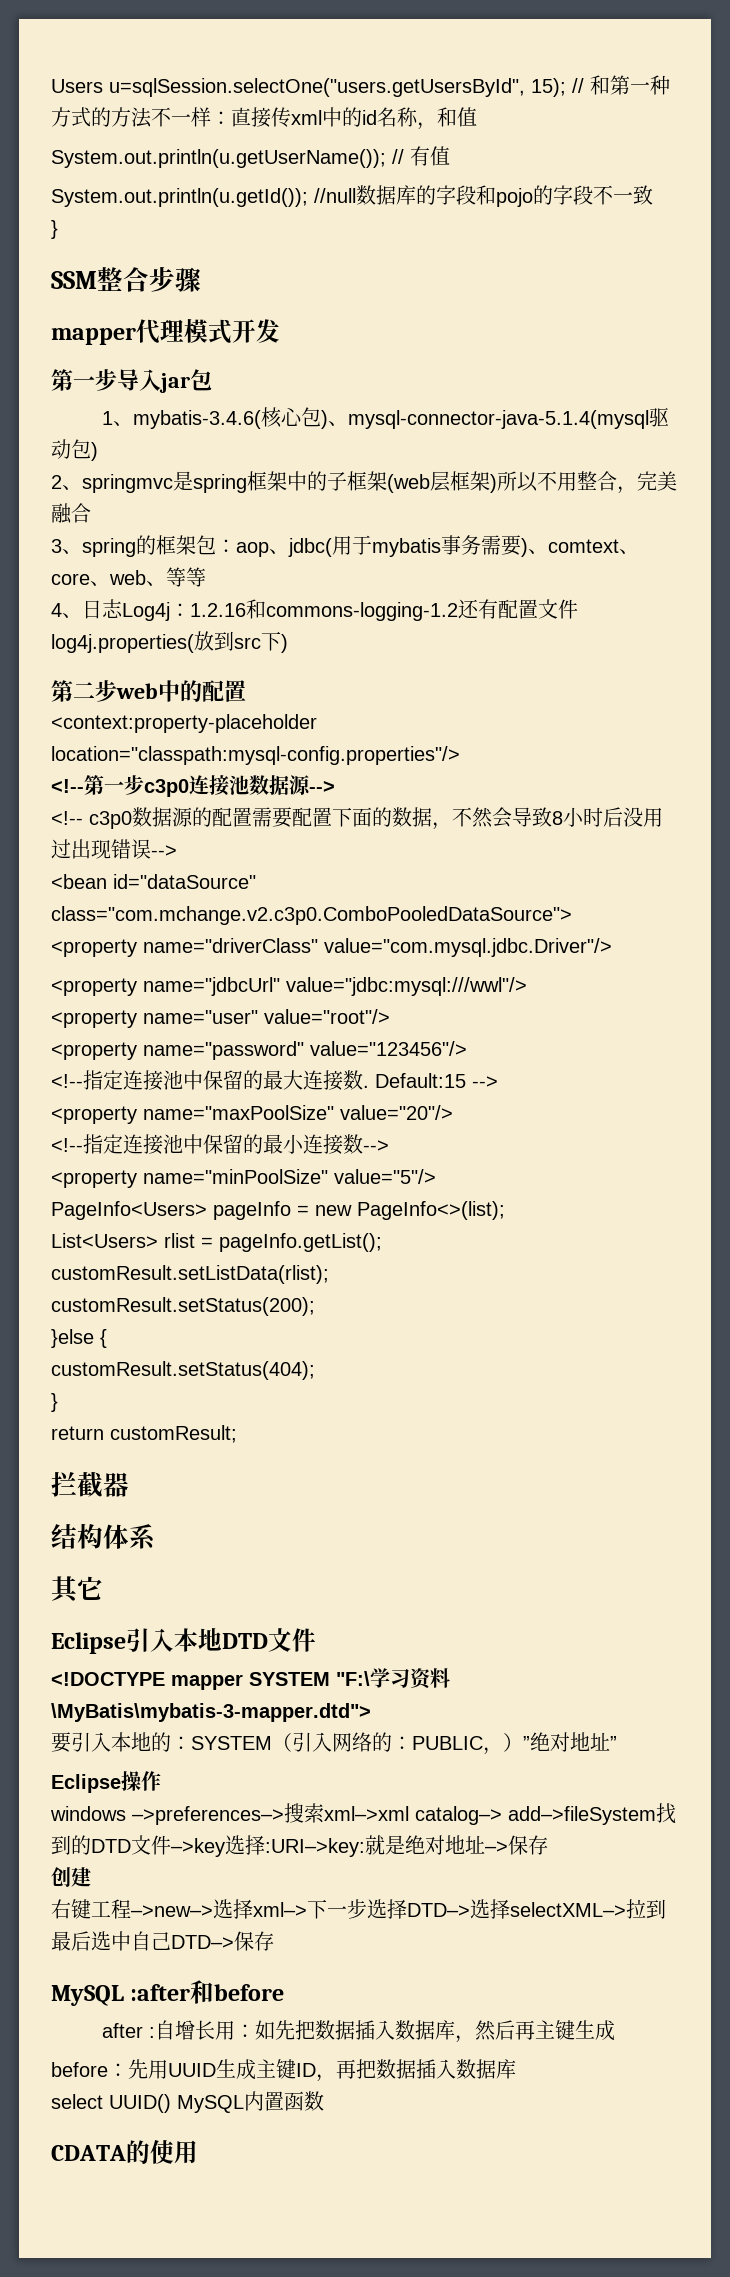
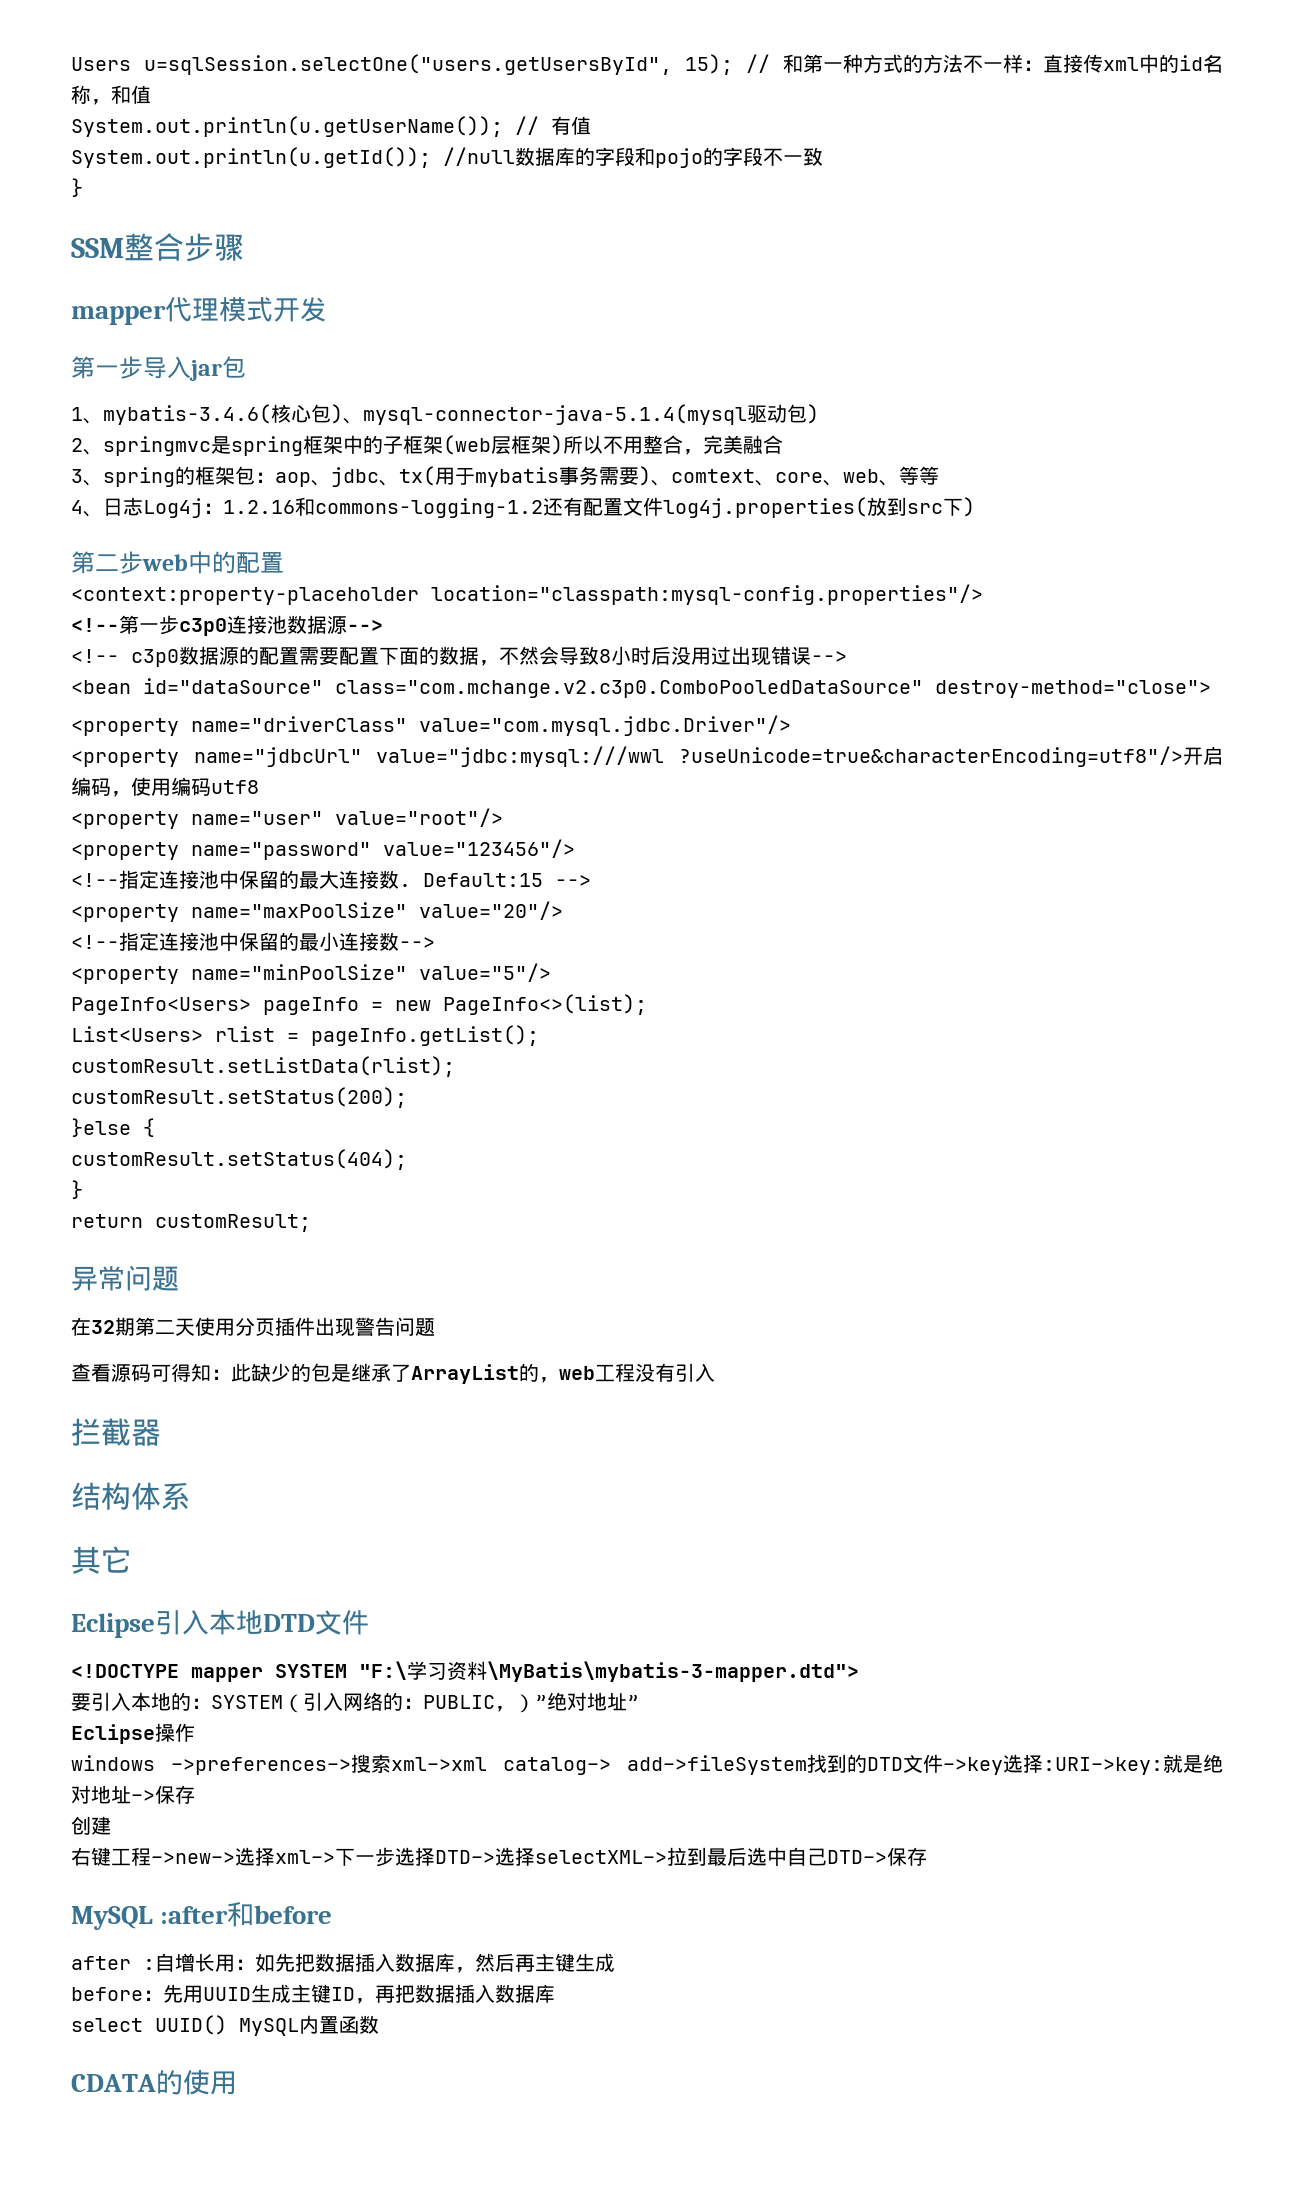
- 3、spring的框架包：aop、jdbc(用于mybatis事务需要)、comtext、core、web、等等
+ 3、spring的框架包：aop、jdbc、tx(用于mybatis事务需要)、comtext、core、web、等等
- <bean id="dataSource" class="com.mchange.v2.c3p0.ComboPooledDataSource">
+ <bean id="dataSource" class="com.mchange.v2.c3p0.ComboPooledDataSource" destroy-method="close">
- <property name="jdbcUrl" value="jdbc:mysql:///wwl"/>
+ <property name="jdbcUrl" value="jdbc:mysql:///wwl ?useUnicode=true&characterEncoding=utf8"/>开启编码，使用编码utf8
+ 异常问题
+ 在32期第二天使用分页插件出现警告问题
+ 查看源码可得知：此缺少的包是继承了ArrayList的，web工程没有引入

